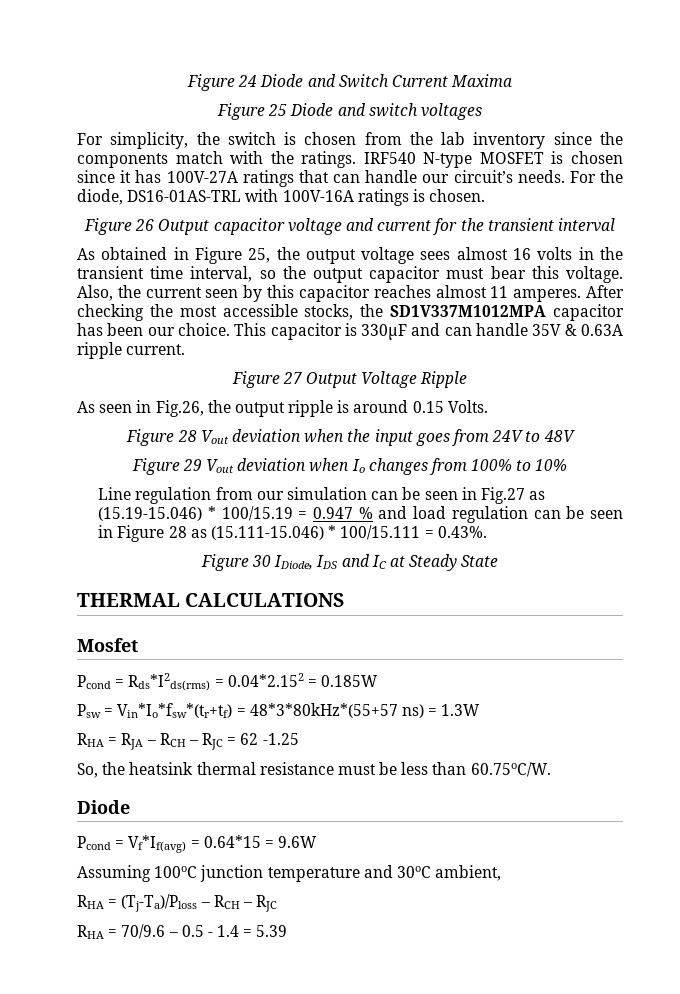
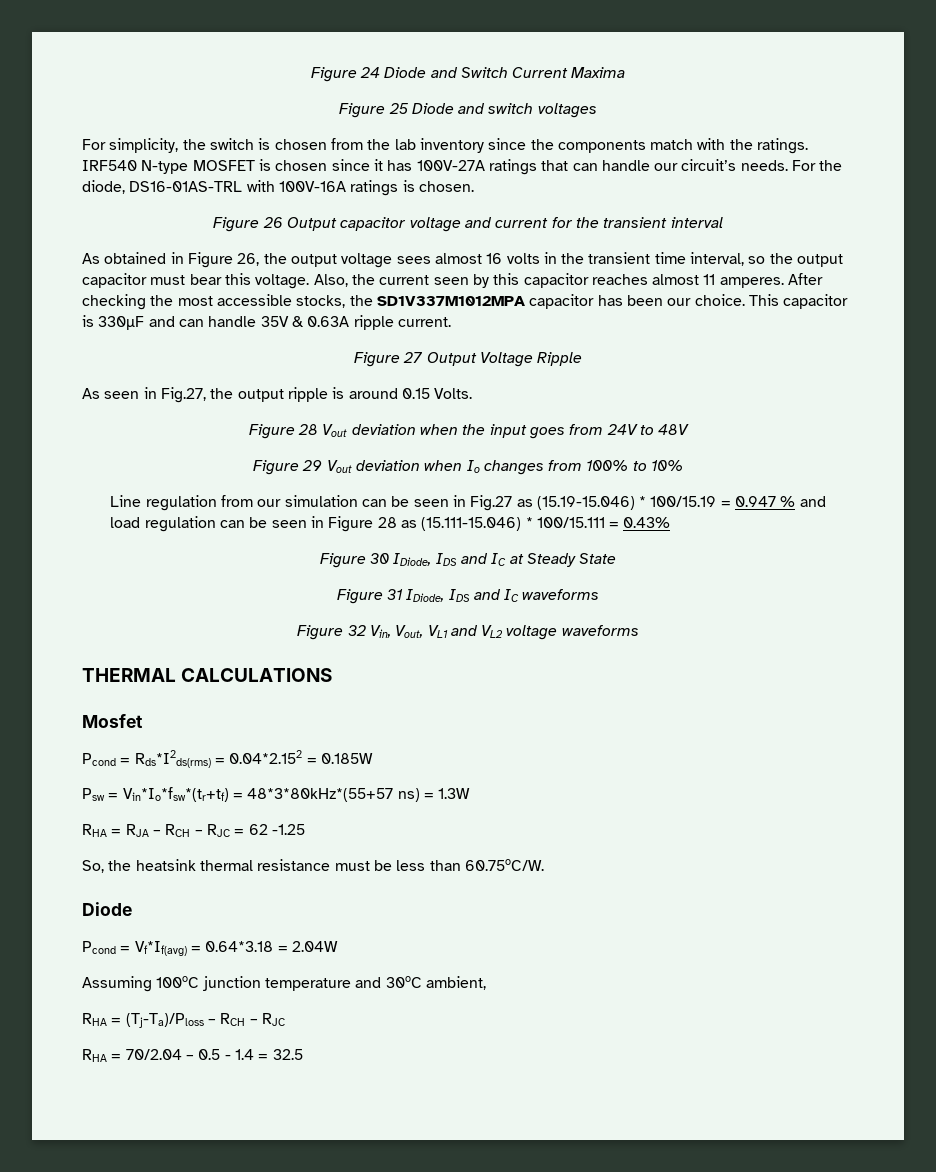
- As obtained in Figure 25, the output voltage sees almost 16 volts in the transient time interval, so the output capacitor must bear this voltage.
+ As obtained in Figure 26, the output voltage sees almost 16 volts in the transient time interval, so the output capacitor must bear this voltage.
- As seen in Fig.26, the output ripple is around 0.15 Volts.
+ As seen in Fig.27, the output ripple is around 0.15 Volts.
- Line regulation from our simulation can be seen in Fig.27 as (15.19-15.046) * 100/15.19 = 0.947 % and load regulation can be seen in Figure 28 as (15.111-15.046) * 100/15.111 = 0.43%.
+ Line regulation from our simulation can be seen in Fig.27 as (15.19-15.046) * 100/15.19 = 0.947 % and load regulation can be seen in Figure 28 as (15.111-15.046) * 100/15.111 = 0.43%
+ Figure 31 IDiode, IDS and IC waveforms
+ Figure 32 Vin, Vout, VL1 and VL2 voltage waveforms
- Pcond = Vf*If(avg) = 0.64*15 = 9.6W
+ Pcond = Vf*If(avg) = 0.64*3.18 = 2.04W
- RHA = 70/9.6 – 0.5 - 1.4 = 5.39
+ RHA = 70/2.04 – 0.5 - 1.4 = 32.5

